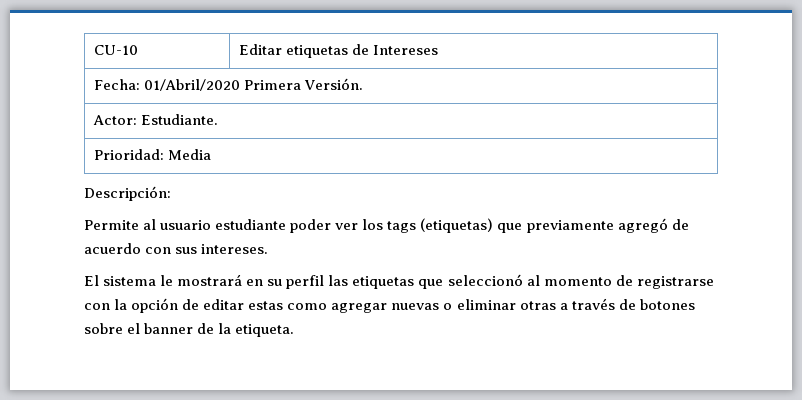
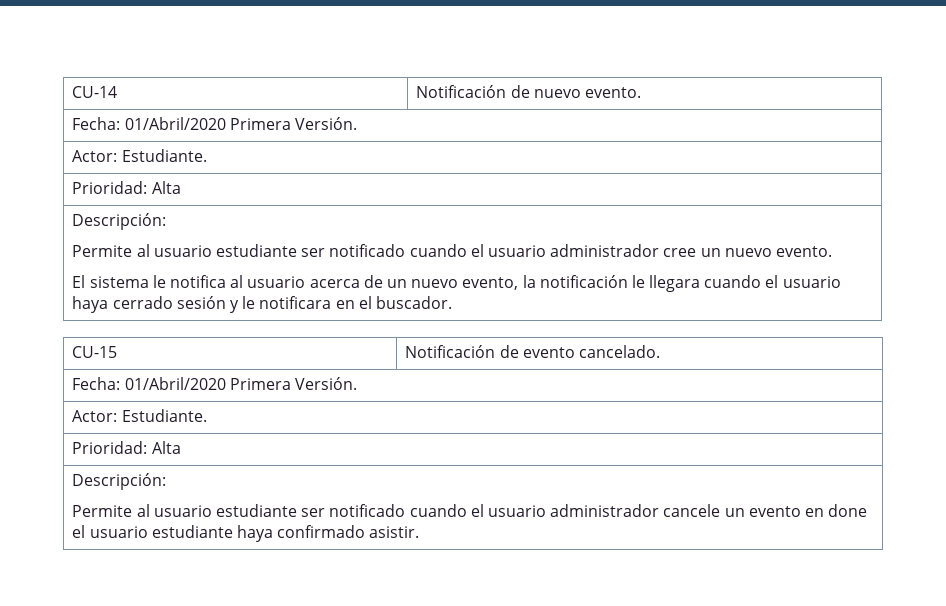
- CU-10 | Editar etiquetas de Intereses
+ CU-14 | Notificación de nuevo evento.
  Fecha: 01/Abril/2020 Primera Versión.
  Actor: Estudiante.
- Prioridad: Media
+ Prioridad: Alta
  Descripción:
- Permite al usuario estudiante poder ver los tags (etiquetas) que previamente agregó de acuerdo con sus intereses.
- El sistema le mostrará en su perfil las etiquetas que seleccionó al momento de registrarse con la opción de editar estas como agregar nuevas o eliminar otras a través de botones sobre el banner de la etiqueta.
+ Permite al usuario estudiante ser notificado cuando el usuario administrador cree un nuevo evento.
+ El sistema le notifica al usuario acerca de un nuevo evento, la notificación le llegara cuando el usuario haya cerrado sesión y le notificara en el buscador.
+ CU-15 | Notificación de evento cancelado.
+ Fecha: 01/Abril/2020 Primera Versión.
+ Actor: Estudiante.
+ Prioridad: Alta
+ Descripción:
+ Permite al usuario estudiante ser notificado cuando el usuario administrador cancele un evento en done el usuario estudiante haya confirmado asistir.

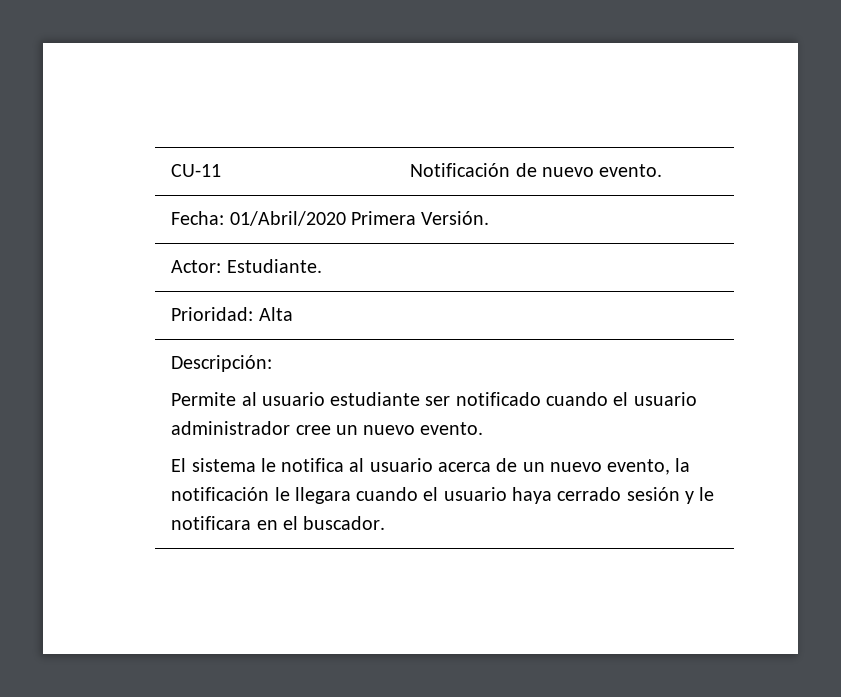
- CU-14 | Notificación de nuevo evento.
+ CU-11 | Notificación de nuevo evento.
- CU-15 | Notificación de evento cancelado.
- Fecha: 01/Abril/2020 Primera Versión.
- Actor: Estudiante.
- Prioridad: Alta
- Descripción:
- Permite al usuario estudiante ser notificado cuando el usuario administrador cancele un evento en done el usuario estudiante haya confirmado asistir.

